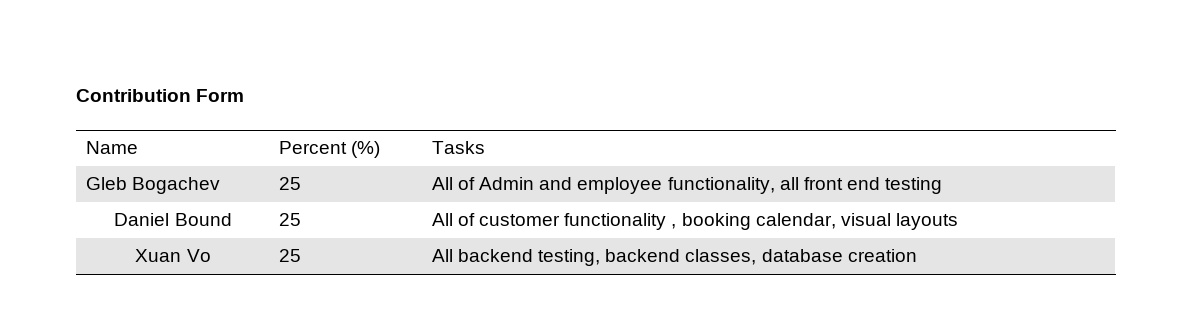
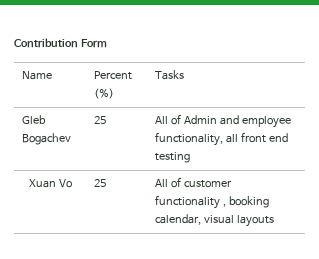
- Daniel Bound | 25 | All of customer functionality , booking calendar, visual layouts
+ Xuan Vo | 25 | All of customer functionality , booking calendar, visual layouts
- Xuan Vo | 25 | All backend testing, backend classes, database creation

